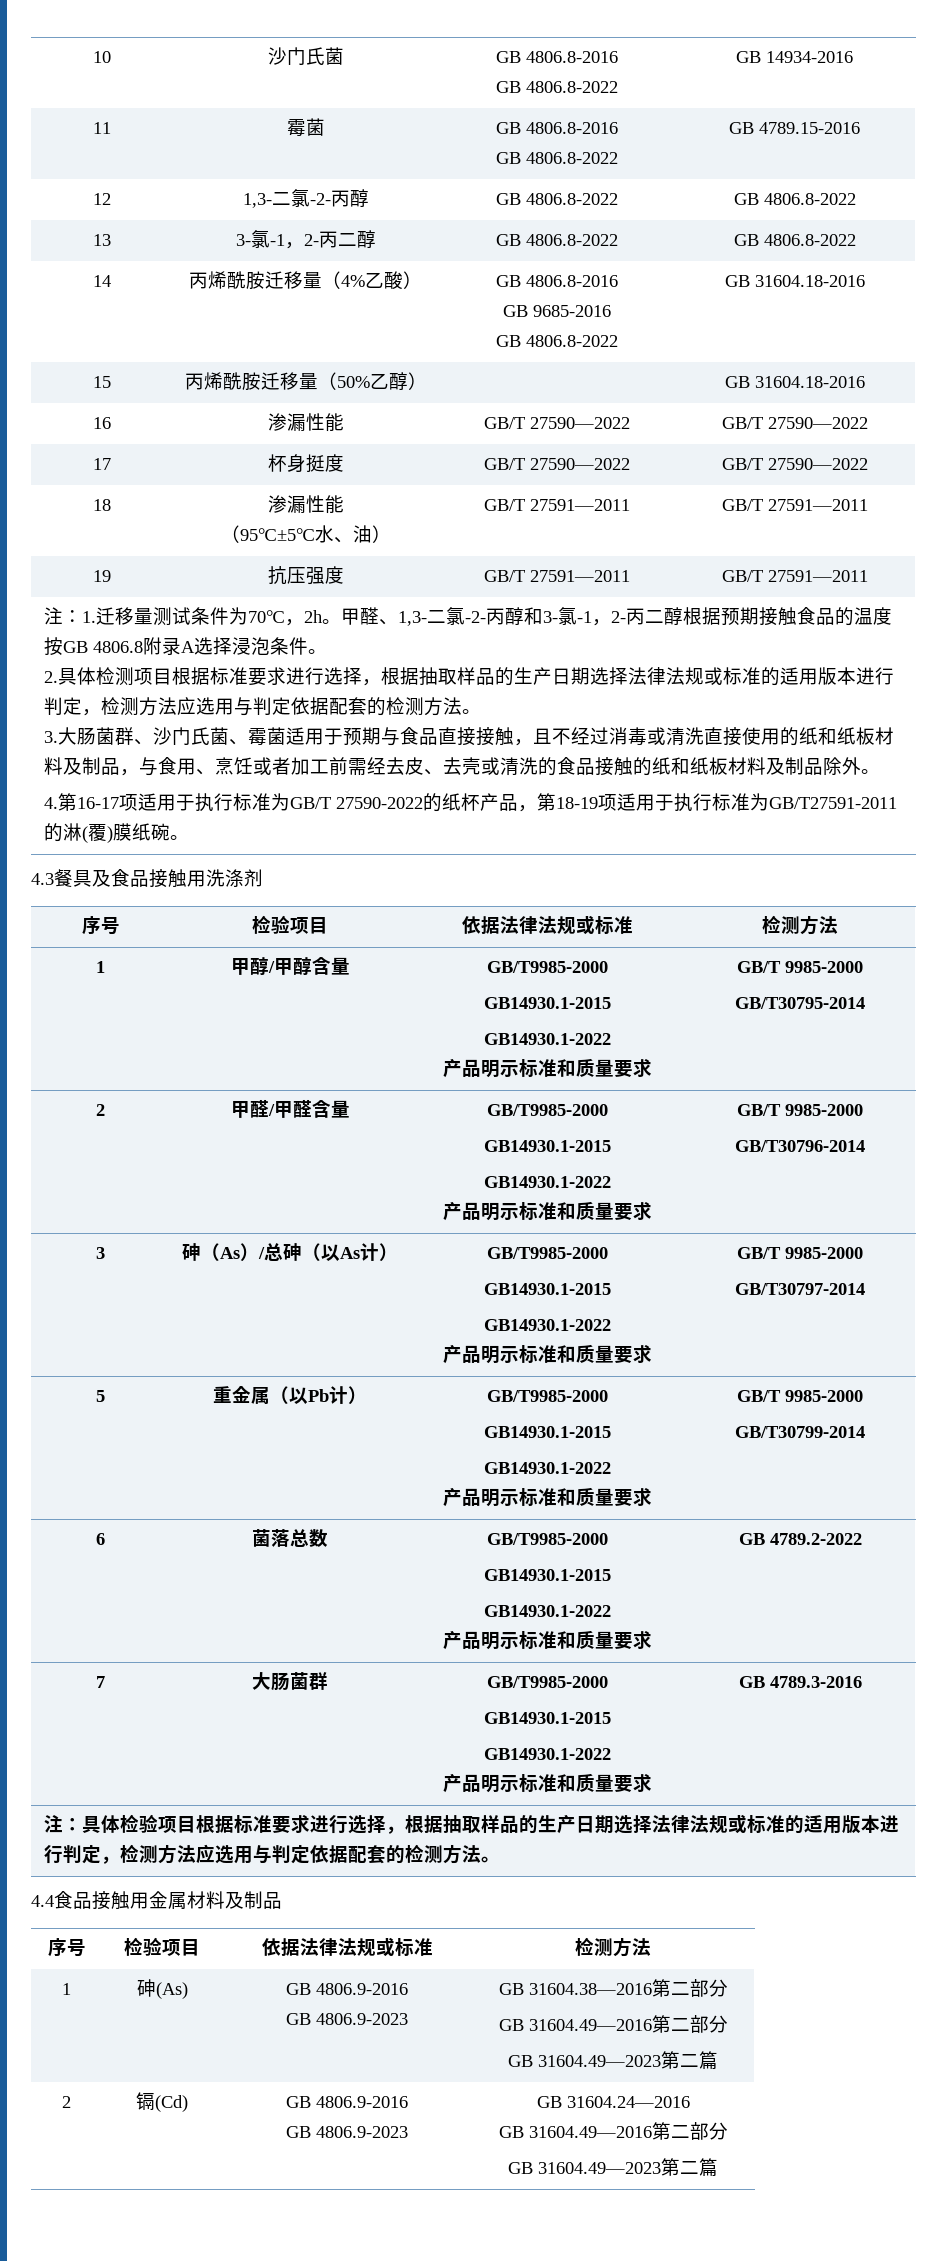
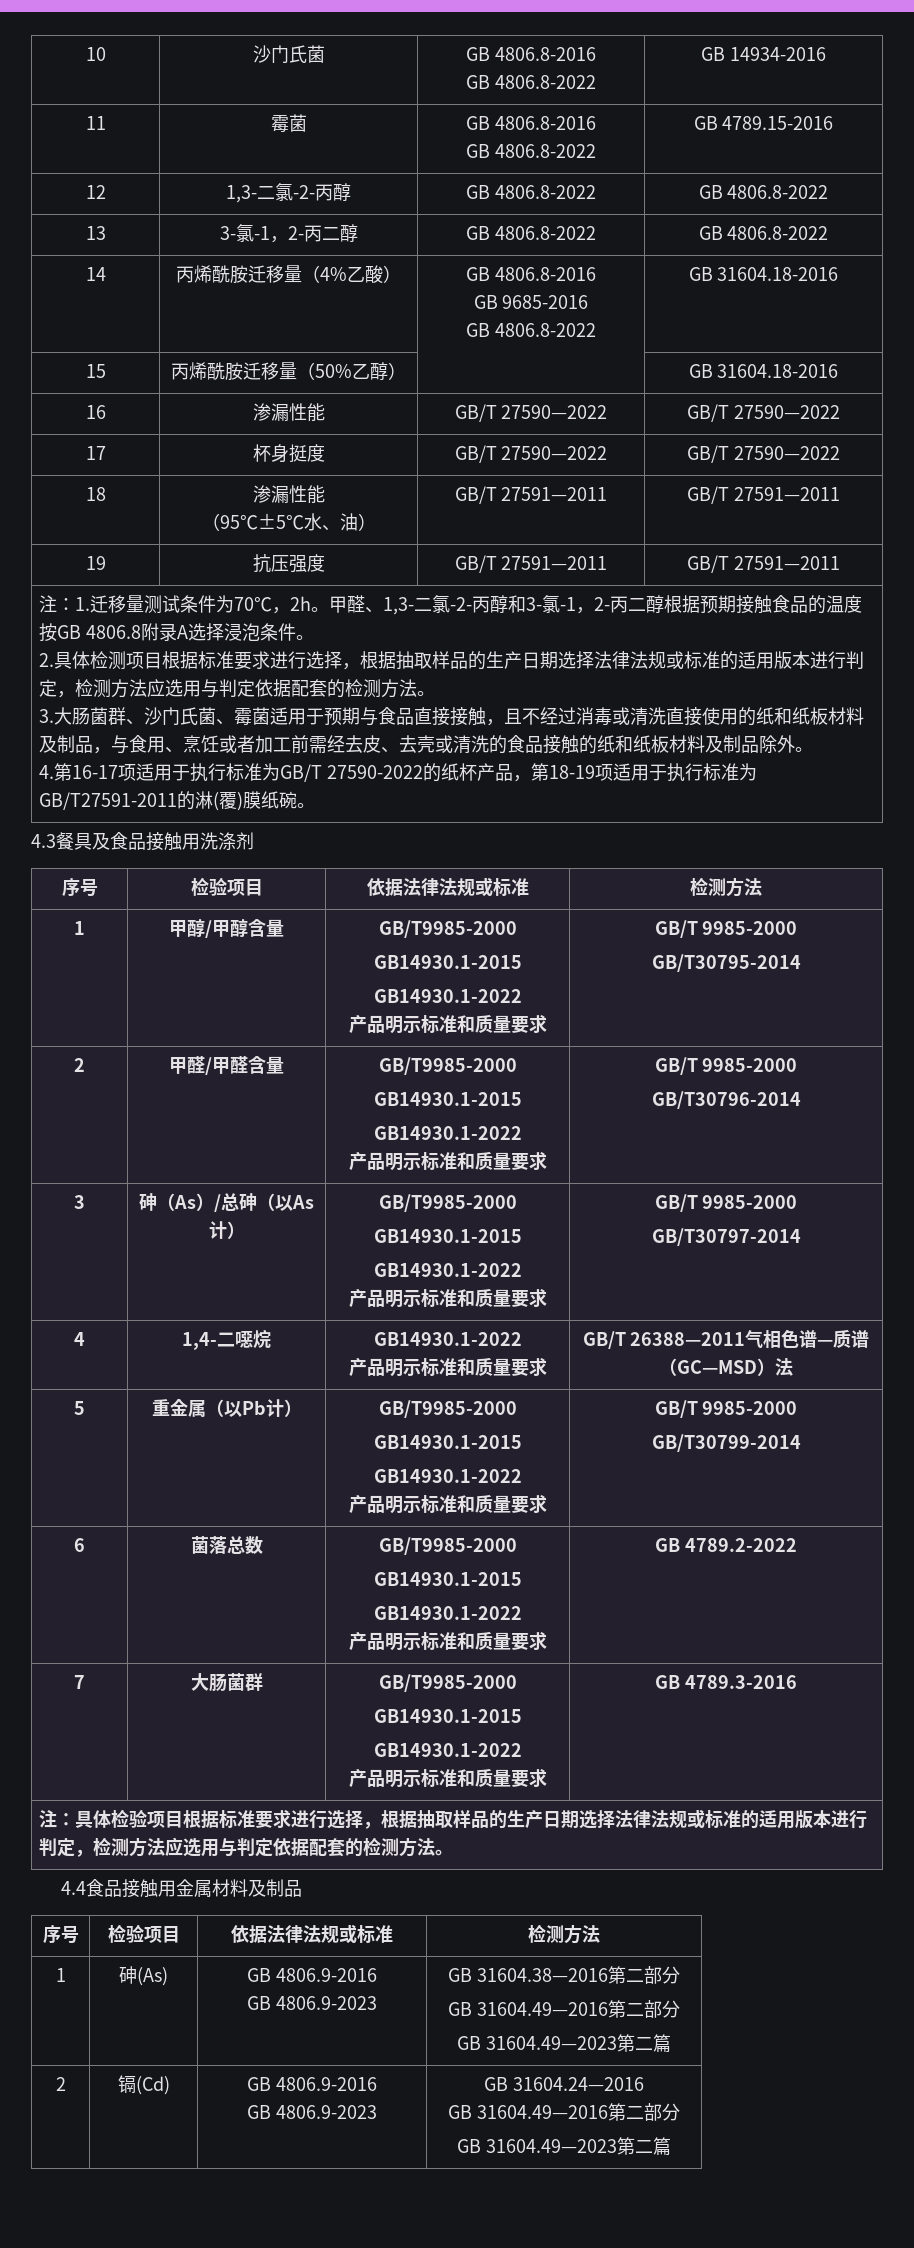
+ 4 | 1,4-二噁烷 | GB14930.1-2022
+ 产品明示标准和质量要求 | GB/T 26388—2011气相色谱—质谱（GC—MSD）法

